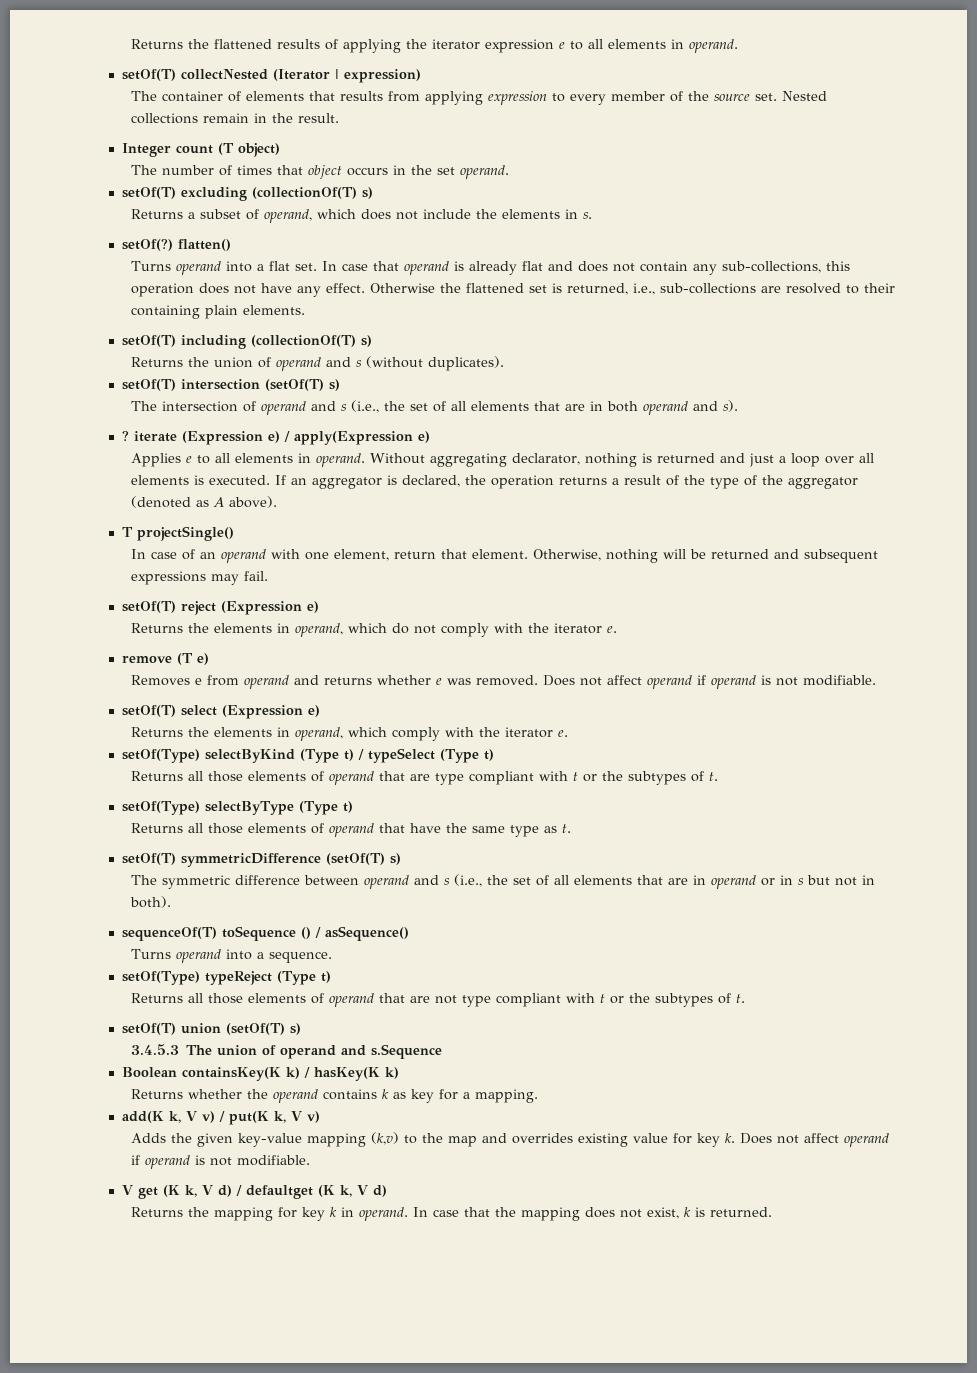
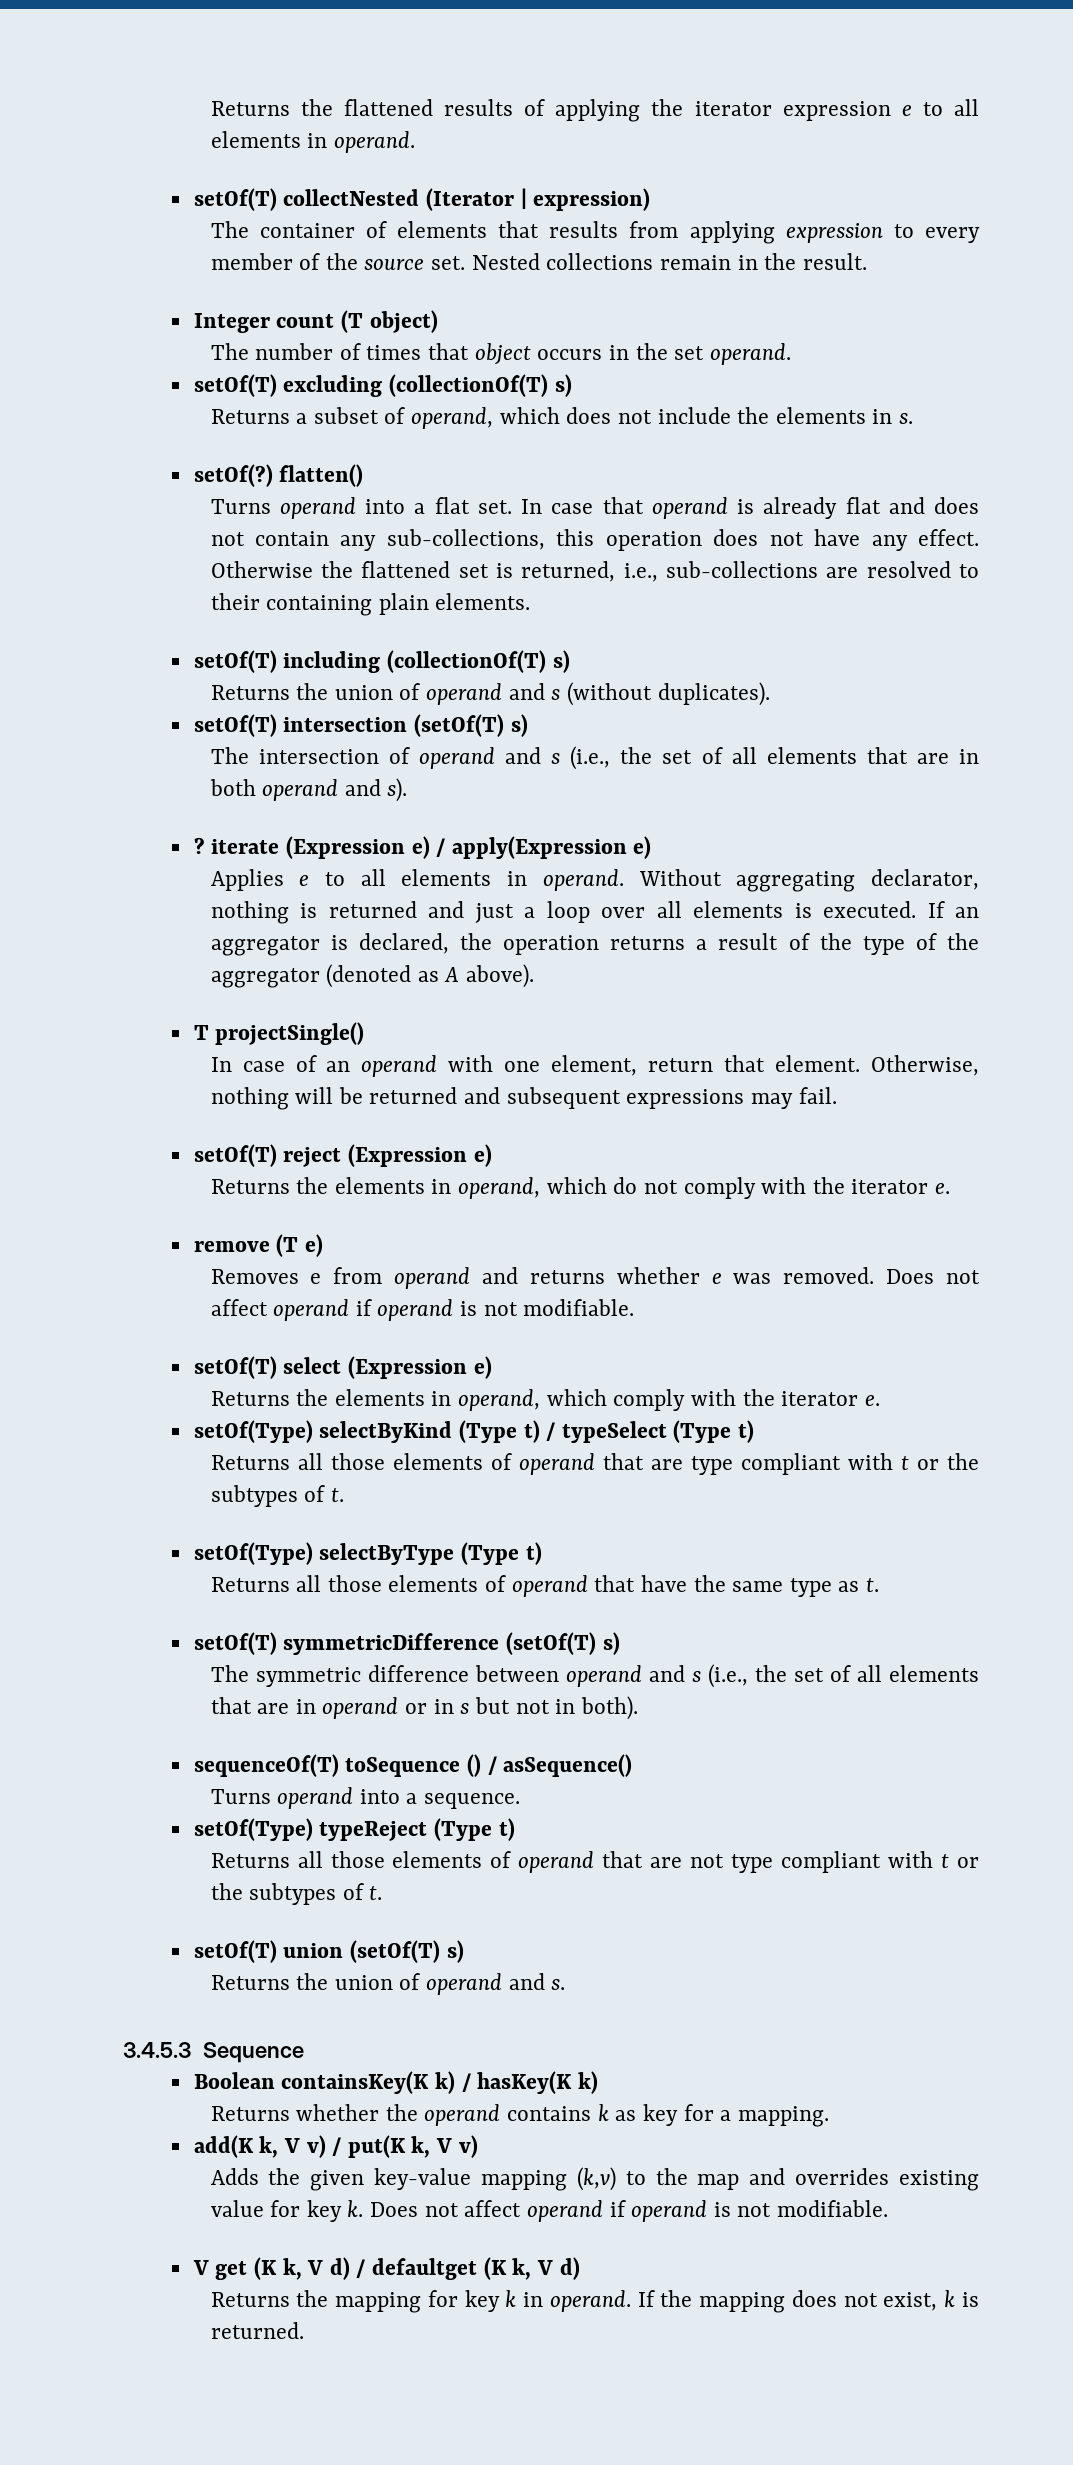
- 3.4.5.3 The union of operand and s.Sequence
+ Returns the union of operand and s.
+ 3.4.5.3 Sequence
- In case that the mapping does not exist, k is returned.
+ If the mapping does not exist, k is returned.

